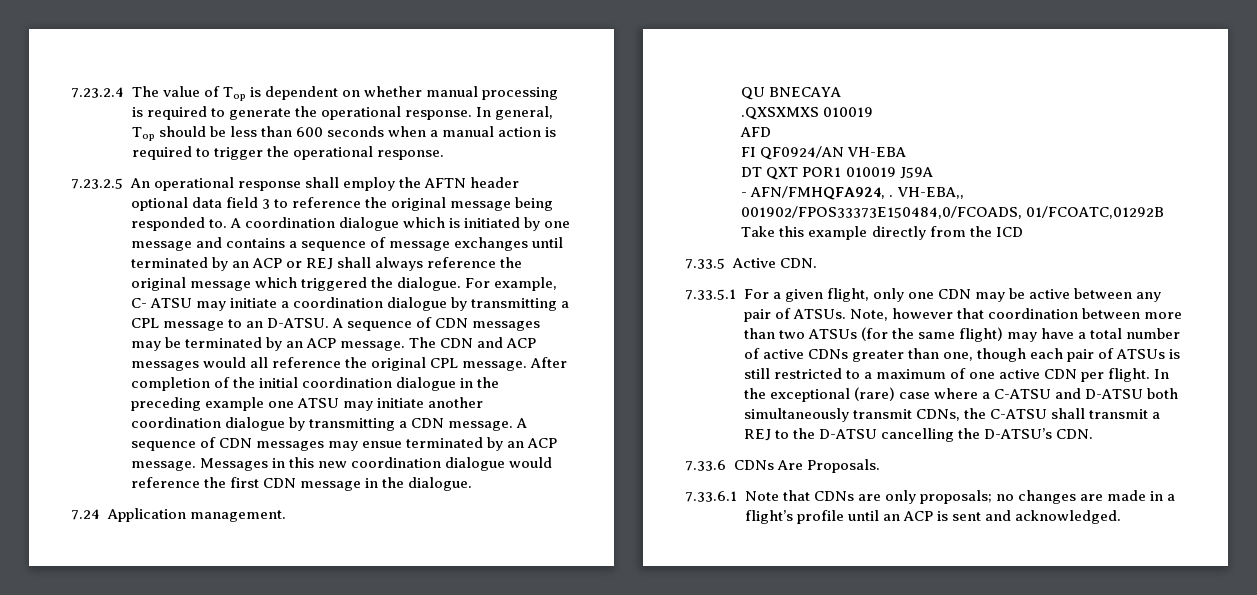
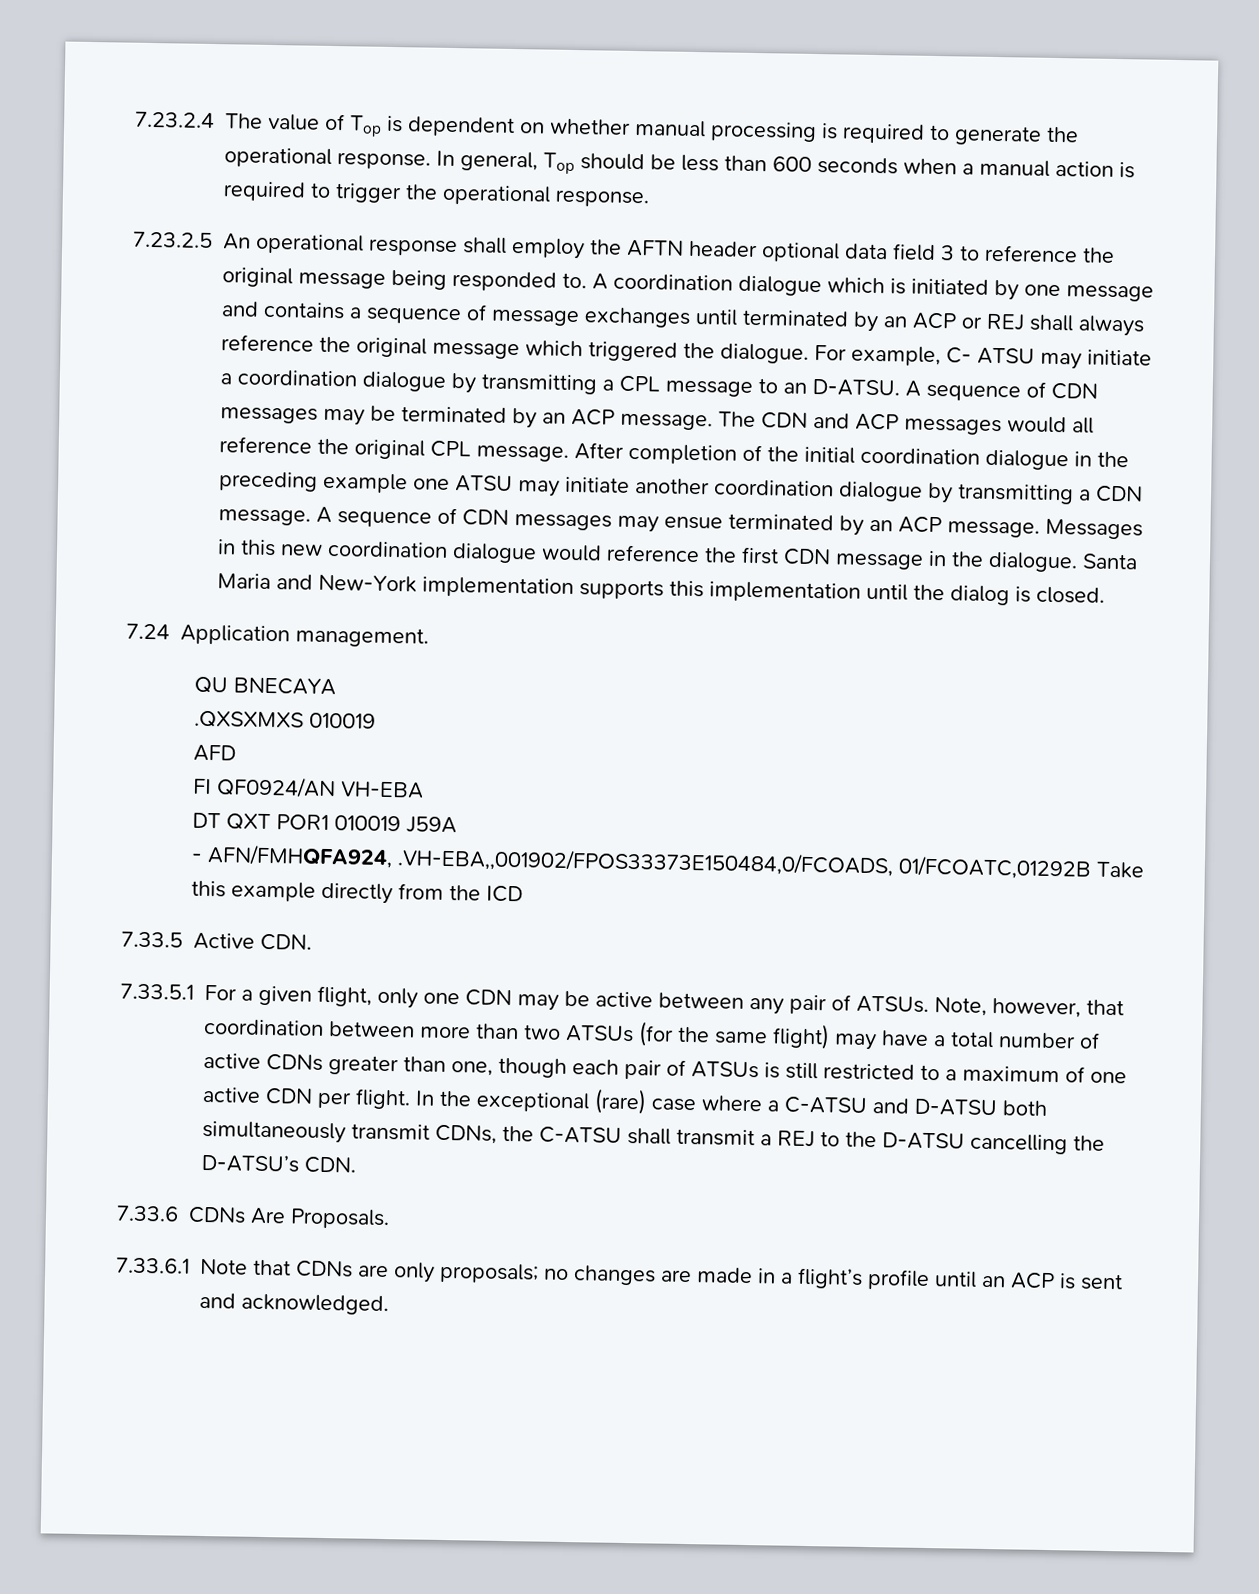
+ Santa Maria and New-York implementation supports this implementation until the dialog is closed.
- - AFN/FMHQFA924, . VH-EBA,, 001902/FPOS33373E150484,0/FCOADS, 01/FCOATC,01292B Take this example directly from the ICD
+ - AFN/FMHQFA924, .VH-EBA,,001902/FPOS33373E150484,0/FCOADS, 01/FCOATC,01292B Take this example directly from the ICD
- Note, however that coordination between more than two ATSUs (for the same flight) may have a total number of active CDNs greater than one, though each pair of ATSUs is still restricted to a maximum of one active CDN per flight.
+ Note, however, that coordination between more than two ATSUs (for the same flight) may have a total number of active CDNs greater than one, though each pair of ATSUs is still restricted to a maximum of one active CDN per flight.

